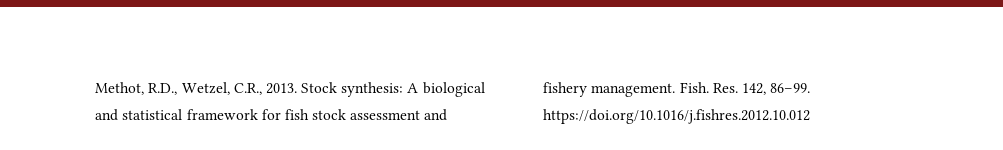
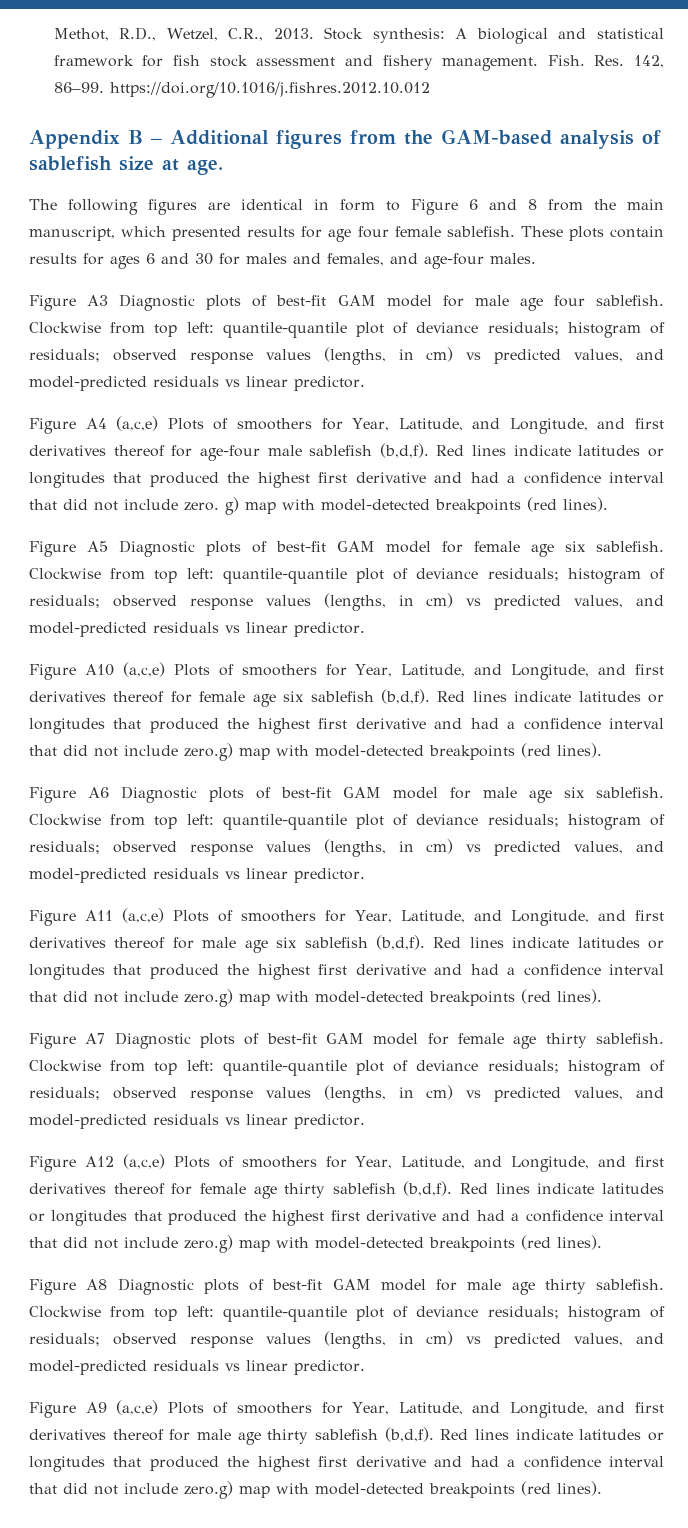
+ Appendix B – Additional figures from the GAM-based analysis of sablefish size at age.
+ The following figures are identical in form to Figure 6 and 8 from the main manuscript, which presented results for age four female sablefish. These plots contain results for ages 6 and 30 for males and females, and age-four males.
+ Figure A3 Diagnostic plots of best-fit GAM model for male age four sablefish. Clockwise from top left: quantile-quantile plot of deviance residuals; histogram of residuals; observed response values (lengths, in cm) vs predicted values, and model-predicted residuals vs linear predictor.
+ Figure A4 (a,c,e) Plots of smoothers for Year, Latitude, and Longitude, and first derivatives thereof for age-four male sablefish (b,d,f). Red lines indicate latitudes or longitudes that produced the highest first derivative and had a confidence interval that did not include zero. g) map with model-detected breakpoints (red lines).
+ Figure A5 Diagnostic plots of best-fit GAM model for female age six sablefish. Clockwise from top left: quantile-quantile plot of deviance residuals; histogram of residuals; observed response values (lengths, in cm) vs predicted values, and model-predicted residuals vs linear predictor.
+ Figure A10 (a,c,e) Plots of smoothers for Year, Latitude, and Longitude, and first derivatives thereof for female age six sablefish (b,d,f). Red lines indicate latitudes or longitudes that produced the highest first derivative and had a confidence interval that did not include zero.g) map with model-detected breakpoints (red lines).
+ Figure A6 Diagnostic plots of best-fit GAM model for male age six sablefish. Clockwise from top left: quantile-quantile plot of deviance residuals; histogram of residuals; observed response values (lengths, in cm) vs predicted values, and model-predicted residuals vs linear predictor.
+ Figure A11 (a,c,e) Plots of smoothers for Year, Latitude, and Longitude, and first derivatives thereof for male age six sablefish (b,d,f). Red lines indicate latitudes or longitudes that produced the highest first derivative and had a confidence interval that did not include zero.g) map with model-detected breakpoints (red lines).
+ Figure A7 Diagnostic plots of best-fit GAM model for female age thirty sablefish. Clockwise from top left: quantile-quantile plot of deviance residuals; histogram of residuals; observed response values (lengths, in cm) vs predicted values, and model-predicted residuals vs linear predictor.
+ Figure A12 (a,c,e) Plots of smoothers for Year, Latitude, and Longitude, and first derivatives thereof for female age thirty sablefish (b,d,f). Red lines indicate latitudes or longitudes that produced the highest first derivative and had a confidence interval that did not include zero.g) map with model-detected breakpoints (red lines).
+ Figure A8 Diagnostic plots of best-fit GAM model for male age thirty sablefish. Clockwise from top left: quantile-quantile plot of deviance residuals; histogram of residuals; observed response values (lengths, in cm) vs predicted values, and model-predicted residuals vs linear predictor.
+ Figure A9 (a,c,e) Plots of smoothers for Year, Latitude, and Longitude, and first derivatives thereof for male age thirty sablefish (b,d,f). Red lines indicate latitudes or longitudes that produced the highest first derivative and had a confidence interval that did not include zero.g) map with model-detected breakpoints (red lines).

